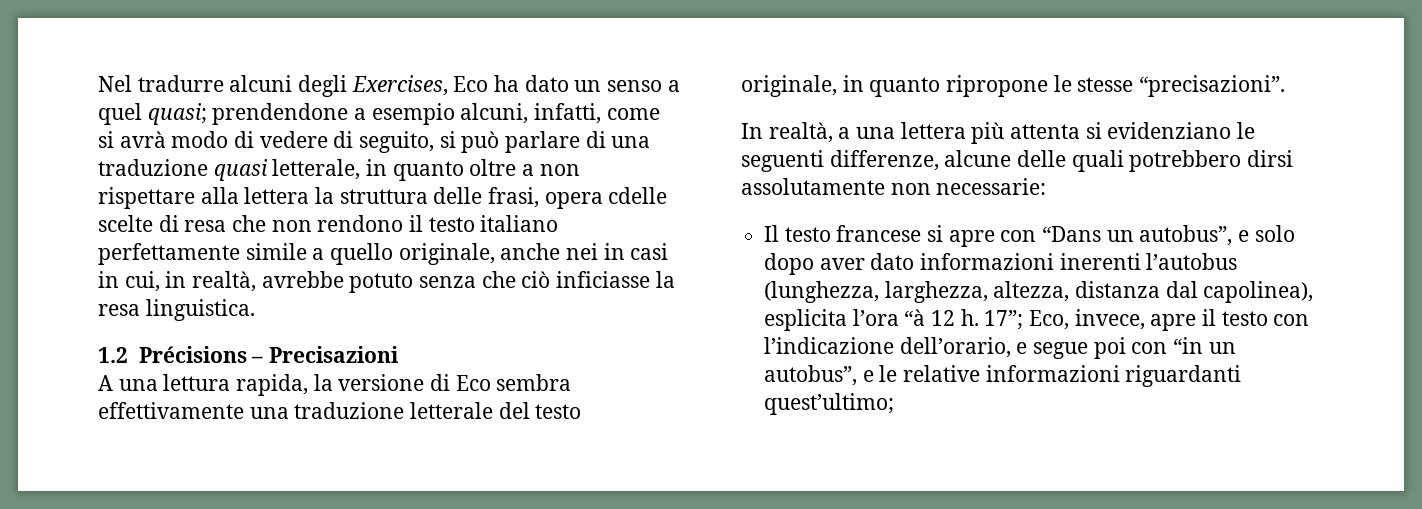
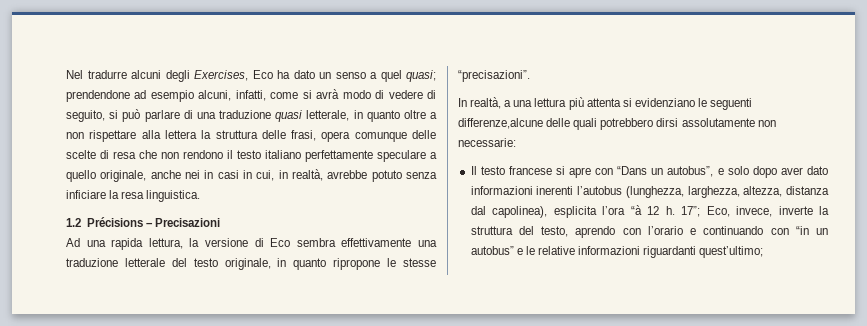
- prendendone a esempio alcuni, infatti, come si avrà modo di vedere di seguito, si può parlare di una traduzione quasi letterale, in quanto oltre a non rispettare alla lettera la struttura delle frasi, opera cdelle scelte di resa che non rendono il testo italiano perfettamente simile a quello originale, anche nei in casi in cui, in realtà, avrebbe potuto senza che ciò inficiasse la resa linguistica.
+ prendendone ad esempio alcuni, infatti, come si avrà modo di vedere di seguito, si può parlare di una traduzione quasi letterale, in quanto oltre a non rispettare alla lettera la struttura delle frasi, opera comunque delle scelte di resa che non rendono il testo italiano perfettamente speculare a quello originale, anche nei in casi in cui, in realtà, avrebbe potuto senza inficiare la resa linguistica.
- A una lettura rapida, la versione di Eco sembra effettivamente una traduzione letterale del testo originale, in quanto ripropone le stesse “precisazioni”.
+ Ad una rapida lettura, la versione di Eco sembra effettivamente una traduzione letterale del testo originale, in quanto ripropone le stesse “precisazioni”.
- In realtà, a una lettera più attenta si evidenziano le seguenti differenze, alcune delle quali potrebbero dirsi assolutamente non necessarie:
+ In realtà, a una lettura più attenta si evidenziano le seguenti differenze,alcune delle quali potrebbero dirsi assolutamente non necessarie:
- 17”; Eco, invece, apre il testo con l’indicazione dell’orario, e segue poi con “in un autobus”, e le relative informazioni riguardanti quest’ultimo;
+ 17”; Eco, invece, inverte la struttura del testo, aprendo con l’orario e continuando con “in un autobus” e le relative informazioni riguardanti quest’ultimo;

